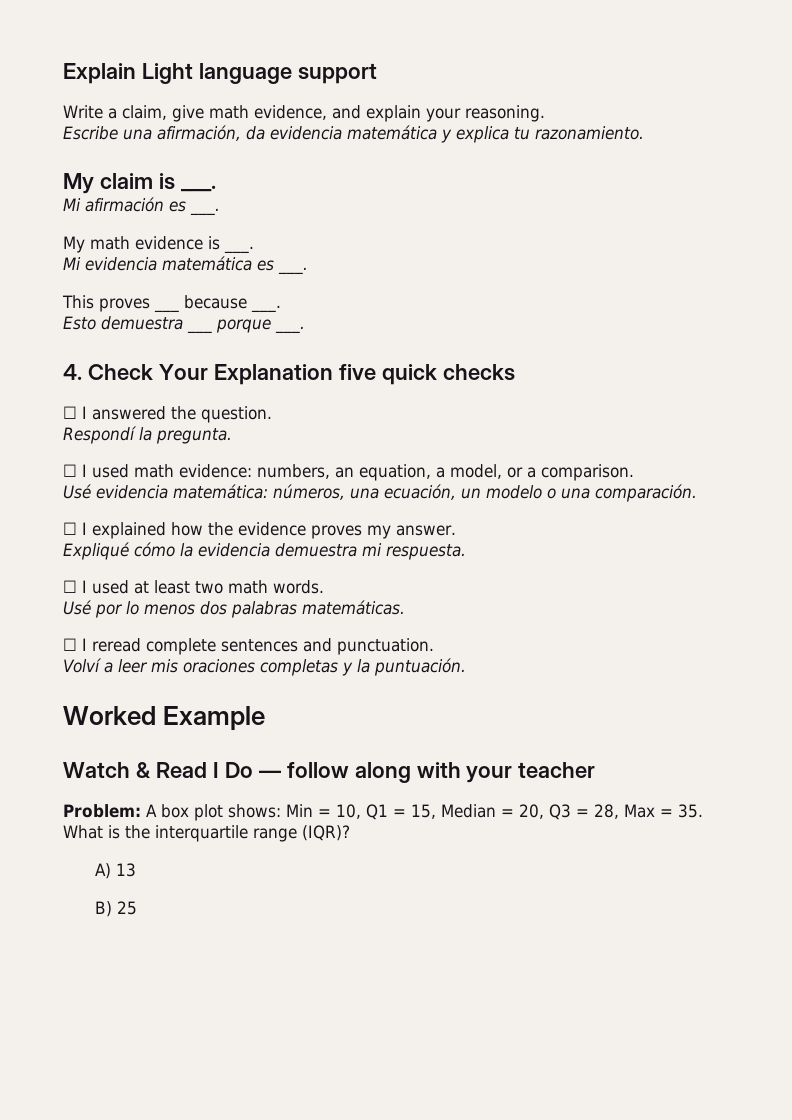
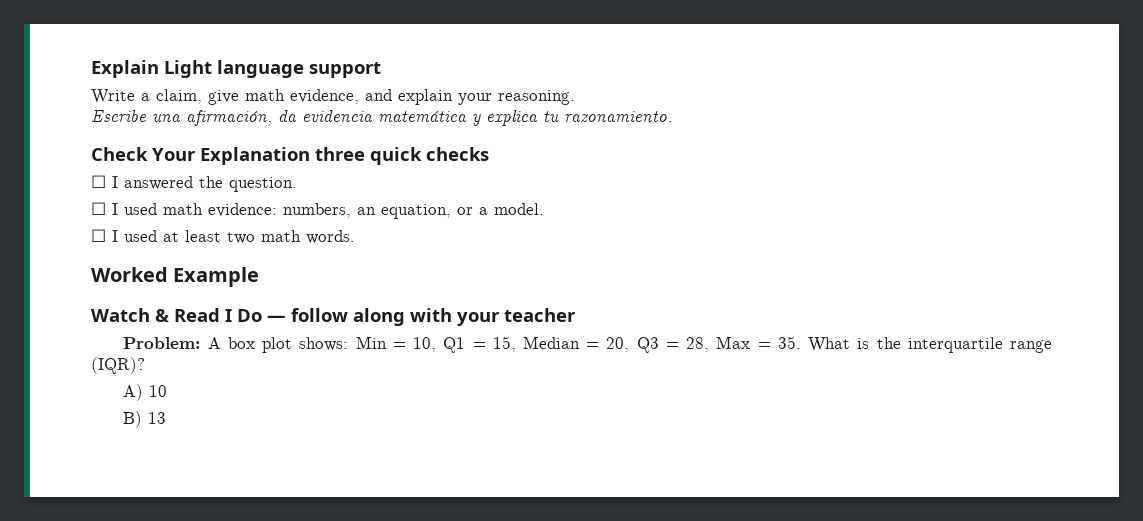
- My claim is ___.
- Mi afirmación es ___.
- My math evidence is ___.
- Mi evidencia matemática es ___.
- This proves ___ because ___.
- Esto demuestra ___ porque ___.
- 4. Check Your Explanation five quick checks
+ Check Your Explanation three quick checks
- Respondí la pregunta.
- ☐ I used math evidence: numbers, an equation, a model, or a comparison.
- Usé evidencia matemática: números, una ecuación, un modelo o una comparación.
- ☐ I explained how the evidence proves my answer.
- Expliqué cómo la evidencia demuestra mi respuesta.
+ ☐ I used math evidence: numbers, an equation, or a model.
- Usé por lo menos dos palabras matemáticas.
- ☐ I reread complete sentences and punctuation.
- Volví a leer mis oraciones completas y la puntuación.
- A) 13
+ A) 10
- B) 25
+ B) 13

